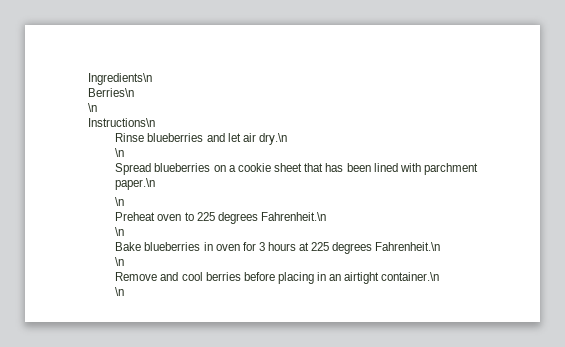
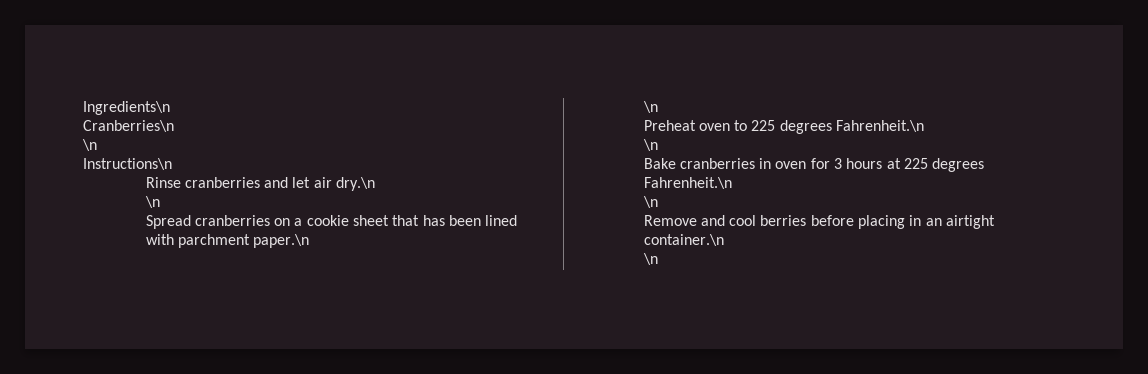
- Berries\n
+ Cranberries\n
- Rinse blueberries and let air dry.\n
+ Rinse cranberries and let air dry.\n
- Spread blueberries on a cookie sheet that has been lined with parchment paper.\n
+ Spread cranberries on a cookie sheet that has been lined with parchment paper.\n
- Bake blueberries in oven for 3 hours at 225 degrees Fahrenheit.\n
+ Bake cranberries in oven for 3 hours at 225 degrees Fahrenheit.\n

